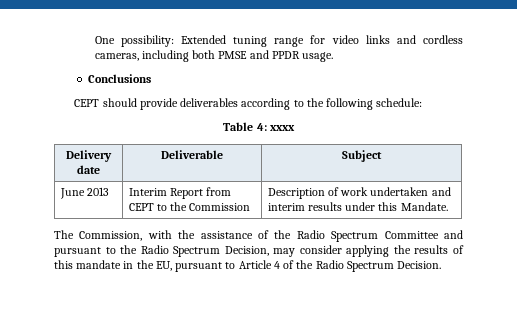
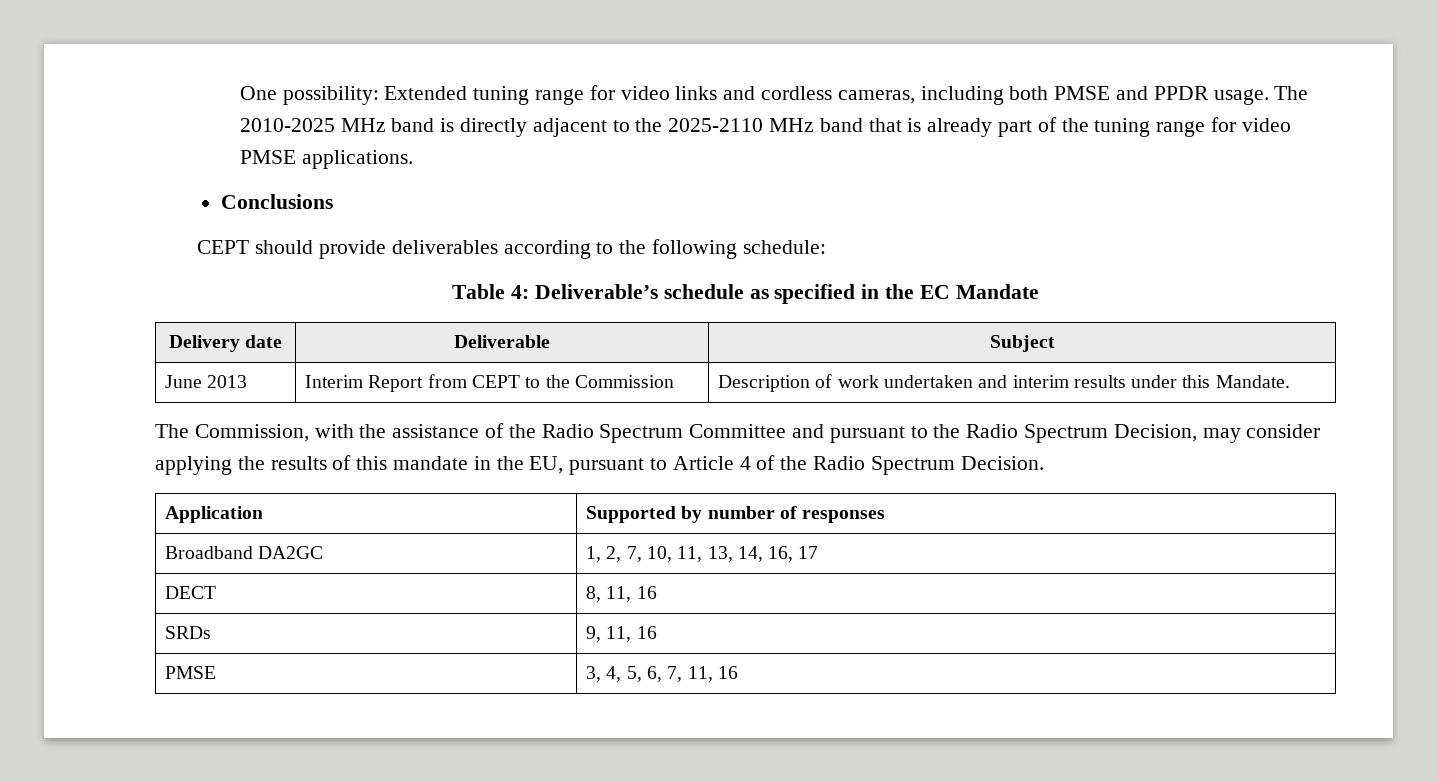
+ The 2010-2025 MHz band is directly adjacent to the 2025-2110 MHz band that is already part of the tuning range for video PMSE applications.
- Table 4: xxxx
+ Table 4: Deliverable’s schedule as specified in the EC Mandate
+ Application | Supported by number of responses
+ Broadband DA2GC | 1, 2, 7, 10, 11, 13, 14, 16, 17
+ DECT | 8, 11, 16
+ SRDs | 9, 11, 16
+ PMSE | 3, 4, 5, 6, 7, 11, 16

